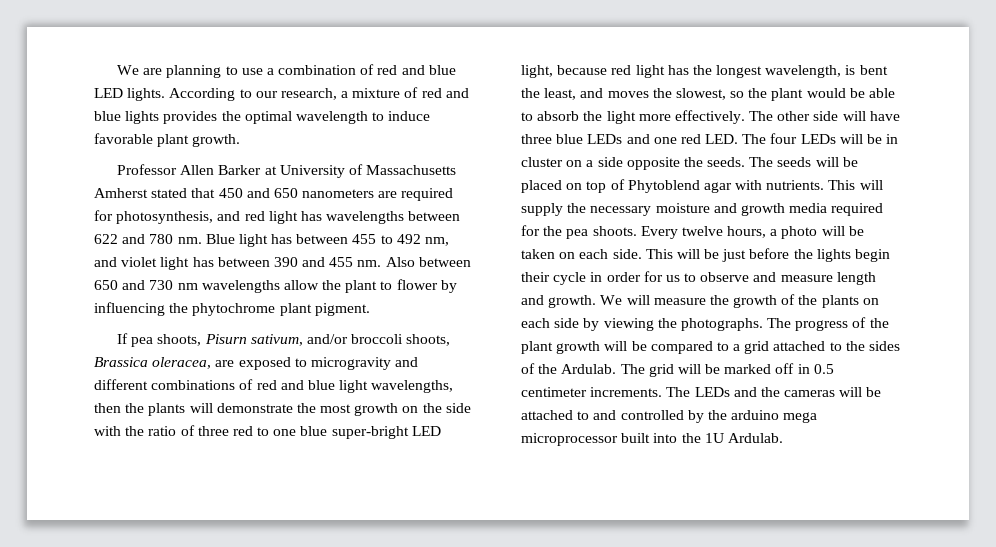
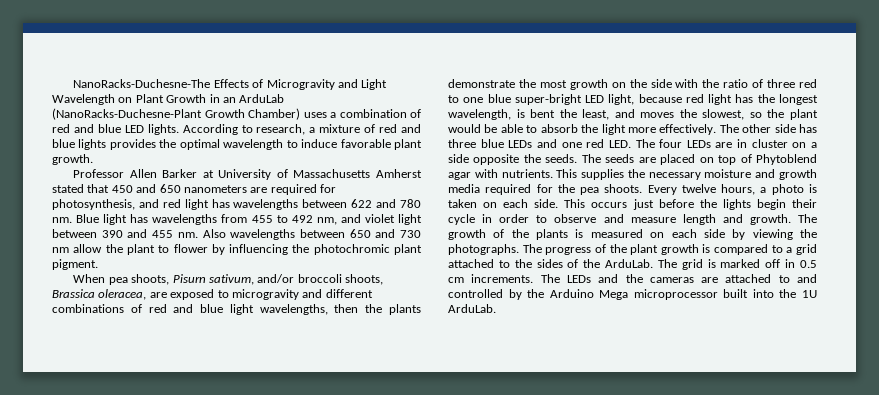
- We are planning to use a combination of red and blue LED lights.
+ NanoRacks-Duchesne-The Effects of Microgravity and Light Wavelength on Plant Growth in an ArduLab (NanoRacks-Duchesne-Plant Growth Chamber) uses a combination of red and blue LED lights.
- According to our research, a mixture of red and blue lights provides the optimal wavelength to induce favorable plant growth.
+ According to research, a mixture of red and blue lights provides the optimal wavelength to induce favorable plant growth.
- Blue light has between 455 to 492 nm, and violet light has between 390 and 455 nm.
+ Blue light has wavelengths from 455 to 492 nm, and violet light between 390 and 455 nm.
- Also between 650 and 730 nm wavelengths allow the plant to flower by influencing the phytochrome plant pigment.
+ Also wavelengths between 650 and 730 nm allow the plant to flower by influencing the photochromic plant pigment.
- If pea shoots, Pisurn sativum, and/or broccoli shoots, Brassica oleracea, are exposed to microgravity and different combinations of red and blue light wavelengths, then the plants will demonstrate the most growth on the side with the ratio of three red to one blue super-bright LED light, because red light has the longest wavelength, is bent the least, and moves the slowest, so the plant would be able to absorb the light more effectively.
+ When pea shoots, Pisurn sativum, and/or broccoli shoots, Brassica oleracea, are exposed to microgravity and different combinations of red and blue light wavelengths, then the plants demonstrate the most growth on the side with the ratio of three red to one blue super-bright LED light, because red light has the longest wavelength, is bent the least, and moves the slowest, so the plant would be able to absorb the light more effectively.
- The other side will have three blue LEDs and one red LED. The four LEDs will be in cluster on a side opposite the seeds.
+ The other side has three blue LEDs and one red LED. The four LEDs are in cluster on a side opposite the seeds.
- The seeds will be placed on top of Phytoblend agar with nutrients.
+ The seeds are placed on top of Phytoblend agar with nutrients.
- This will supply the necessary moisture and growth media required for the pea shoots.
+ This supplies the necessary moisture and growth media required for the pea shoots.
- Every twelve hours, a photo will be taken on each side.
+ Every twelve hours, a photo is taken on each side.
- This will be just before the lights begin their cycle in order for us to observe and measure length and growth.
+ This occurs just before the lights begin their cycle in order to observe and measure length and growth.
- We will measure the growth of the plants on each side by viewing the photographs.
+ The growth of the plants is measured on each side by viewing the photographs.
- The progress of the plant growth will be compared to a grid attached to the sides of the Ardulab.
+ The progress of the plant growth is compared to a grid attached to the sides of the ArduLab.
- The grid will be marked off in 0.5 centimeter increments.
+ The grid is marked off in 0.5 cm increments.
- The LEDs and the cameras will be attached to and controlled by the arduino mega microprocessor built into the 1U Ardulab.
+ The LEDs and the cameras are attached to and controlled by the Arduino Mega microprocessor built into the 1U ArduLab.

